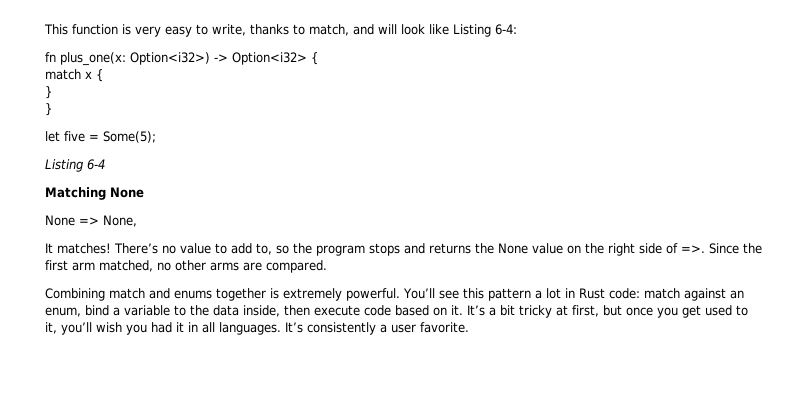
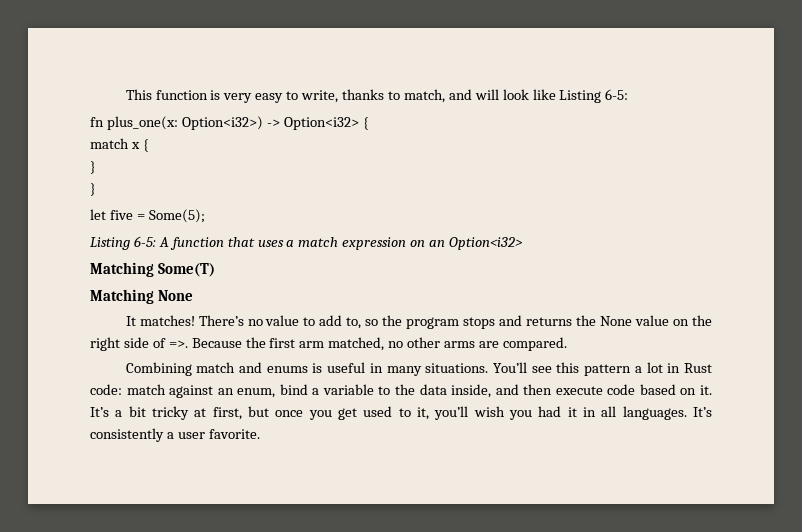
- This function is very easy to write, thanks to match, and will look like Listing 6-4:
+ This function is very easy to write, thanks to match, and will look like Listing 6-5:
- Listing 6-4
+ Listing 6-5: A function that uses a match expression on an Option<i32>
+ Matching Some(T)
- None => None,
- Since the first arm matched, no other arms are compared.
+ Because the first arm matched, no other arms are compared.
- Combining match and enums together is extremely powerful.
+ Combining match and enums is useful in many situations.
- You’ll see this pattern a lot in Rust code: match against an enum, bind a variable to the data inside, then execute code based on it.
+ You’ll see this pattern a lot in Rust code: match against an enum, bind a variable to the data inside, and then execute code based on it.

